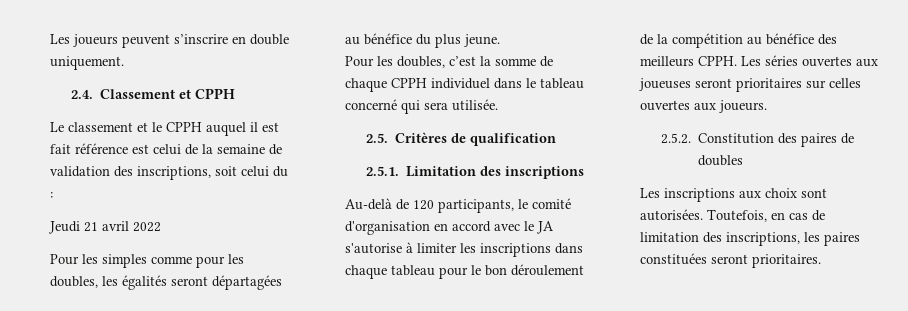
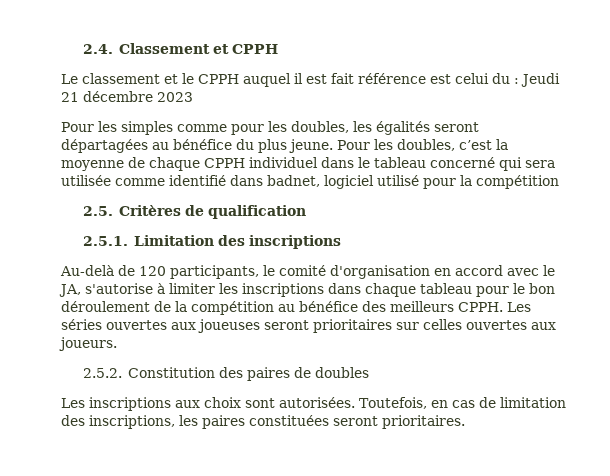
- Les joueurs peuvent s’inscrire en double uniquement.
- Le classement et le CPPH auquel il est fait référence est celui de la semaine de validation des inscriptions, soit celui du :
- Jeudi 21 avril 2022
+ Le classement et le CPPH auquel il est fait référence est celui du : Jeudi 21 décembre 2023
- Pour les simples comme pour les doubles, les égalités seront départagées au bénéfice du plus jeune.
- Pour les doubles, c’est la somme de chaque CPPH individuel dans le tableau concerné qui sera utilisée.
+ Pour les simples comme pour les doubles, les égalités seront départagées au bénéfice du plus jeune. Pour les doubles, c’est la moyenne de chaque CPPH individuel dans le tableau concerné qui sera utilisée comme identifié dans badnet, logiciel utilisé pour la compétition
- Au-delà de 120 participants, le comité d'organisation en accord avec le JA s'autorise à limiter les inscriptions dans chaque tableau pour le bon déroulement de la compétition au bénéfice des meilleurs CPPH.
+ Au-delà de 120 participants, le comité d'organisation en accord avec le JA, s'autorise à limiter les inscriptions dans chaque tableau pour le bon déroulement de la compétition au bénéfice des meilleurs CPPH.

